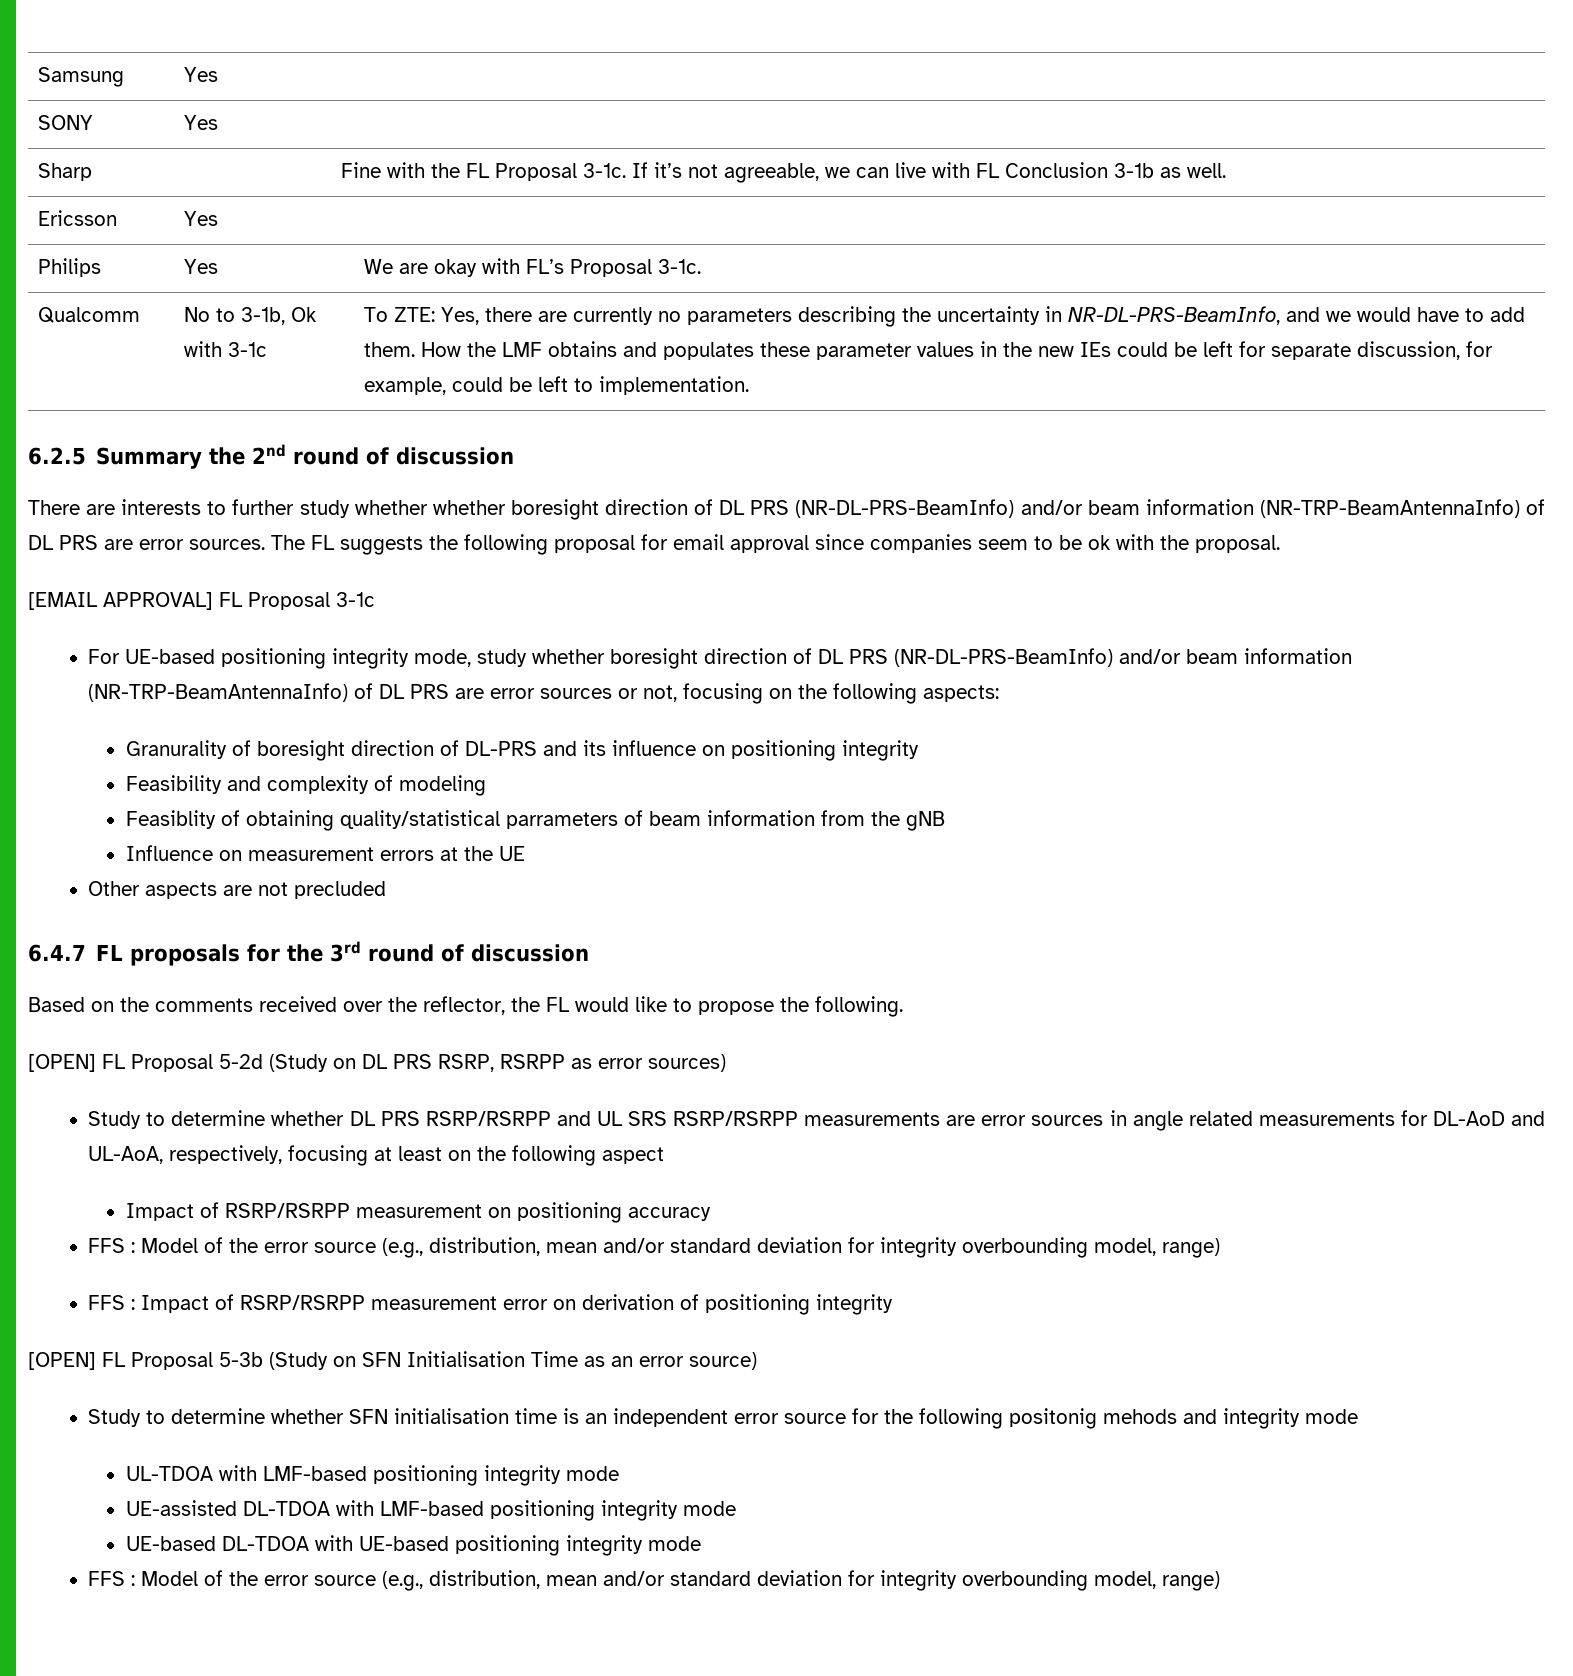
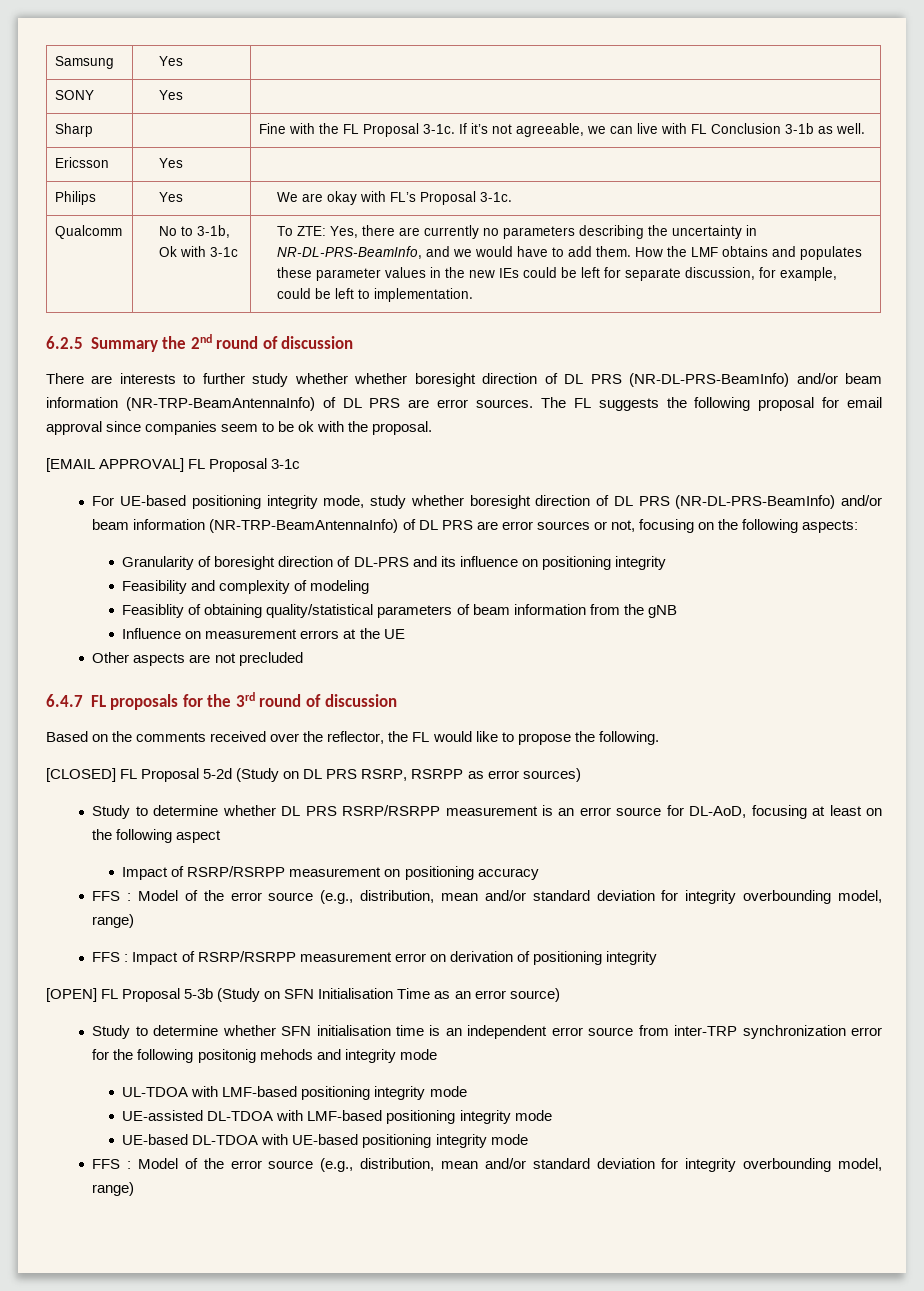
- Granurality of boresight direction of DL-PRS and its influence on positioning integrity
+ Granularity of boresight direction of DL-PRS and its influence on positioning integrity
- Feasiblity of obtaining quality/statistical parrameters of beam information from the gNB
+ Feasiblity of obtaining quality/statistical parameters of beam information from the gNB
- [OPEN] FL Proposal 5-2d (Study on DL PRS RSRP, RSRPP as error sources)
+ [CLOSED] FL Proposal 5-2d (Study on DL PRS RSRP, RSRPP as error sources)
- Study to determine whether DL PRS RSRP/RSRPP and UL SRS RSRP/RSRPP measurements are error sources in angle related measurements for DL-AoD and UL-AoA, respectively, focusing at least on the following aspect
+ Study to determine whether DL PRS RSRP/RSRPP measurement is an error source for DL-AoD, focusing at least on the following aspect
- Study to determine whether SFN initialisation time is an independent error source for the following positonig mehods and integrity mode
+ Study to determine whether SFN initialisation time is an independent error source from inter-TRP synchronization error for the following positonig mehods and integrity mode

